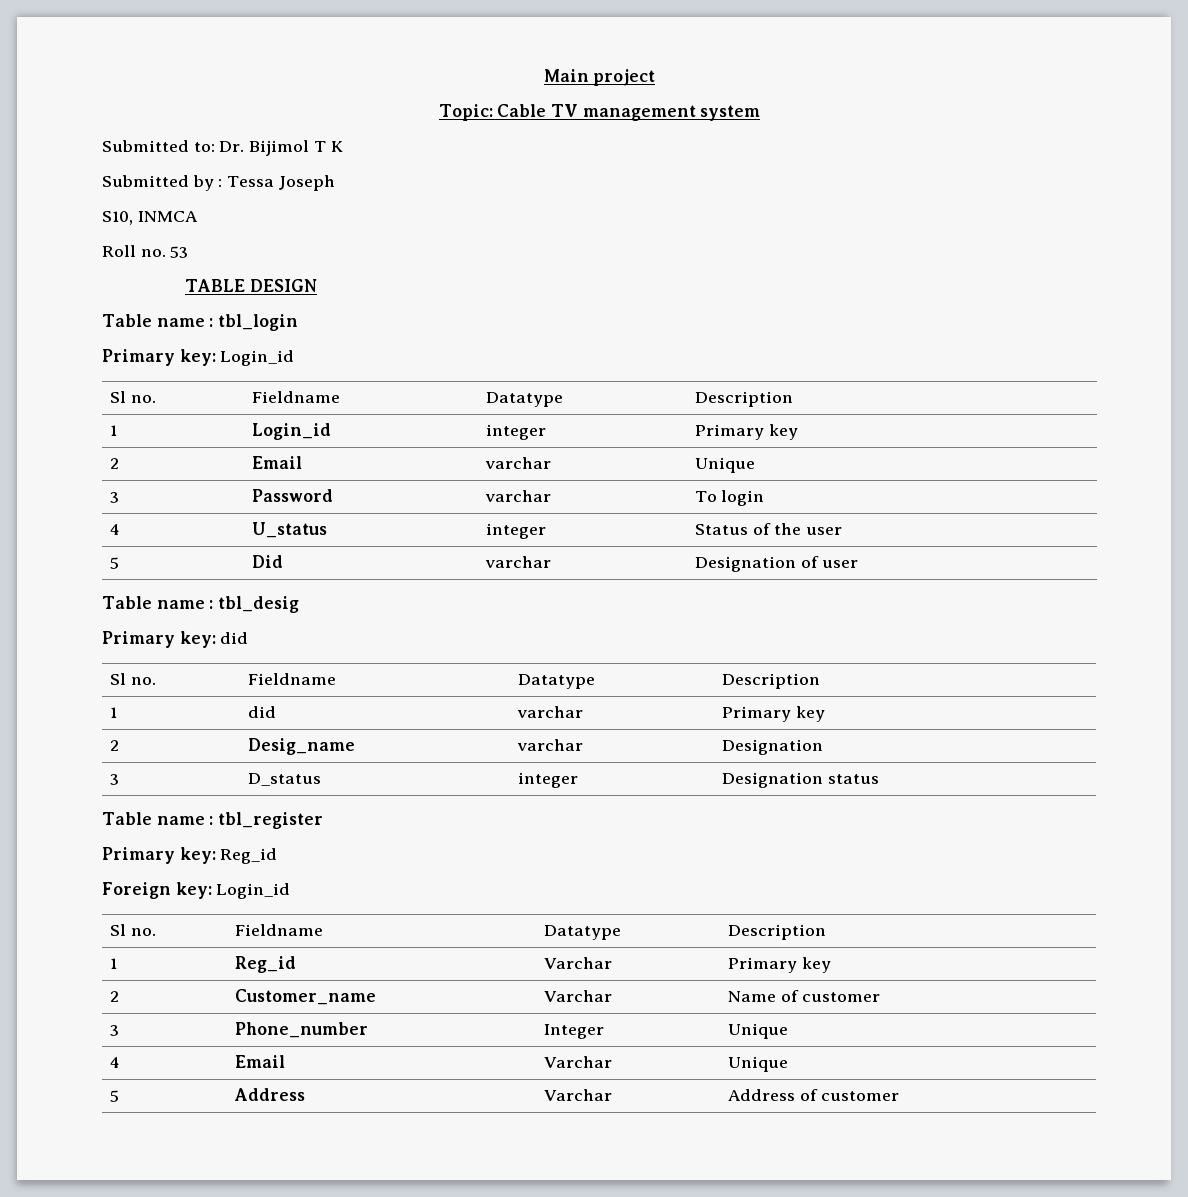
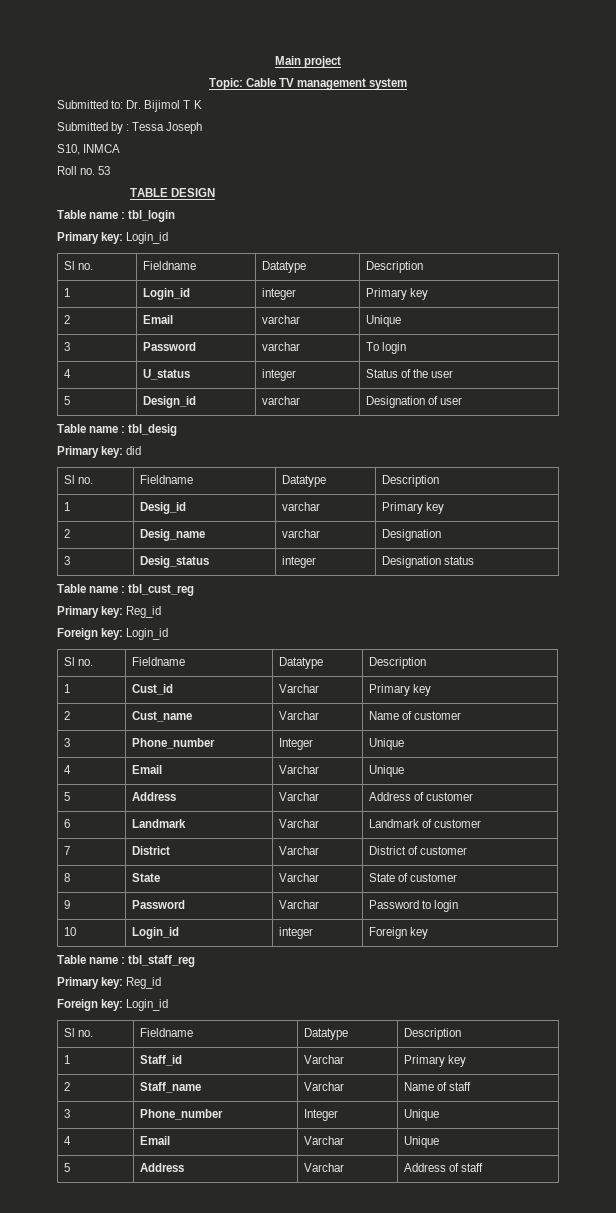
- 5 | Did | varchar | Designation of user
+ 5 | Design_id | varchar | Designation of user
- 1 | did | varchar | Primary key
+ 1 | Desig_id | varchar | Primary key
- 3 | D_status | integer | Designation status
+ 3 | Desig_status | integer | Designation status
- Table name : tbl_register
+ Table name : tbl_cust_reg
- 1 | Reg_id | Varchar | Primary key
- 2 | Customer_name | Varchar | Name of customer
+ 1 | Cust_id | Varchar | Primary key
+ 2 | Cust_name | Varchar | Name of customer
+ 6 | Landmark | Varchar | Landmark of customer
+ 7 | District | Varchar | District of customer
+ 8 | State | Varchar | State of customer
+ 9 | Password | Varchar | Password to login
+ 10 | Login_id | integer | Foreign key
+ Table name : tbl_staff_reg
+ Primary key: Reg_id
+ Foreign key: Login_id
+ Sl no. | Fieldname | Datatype | Description
+ 1 | Staff_id | Varchar | Primary key
+ 2 | Staff_name | Varchar | Name of staff
+ 3 | Phone_number | Integer | Unique
+ 4 | Email | Varchar | Unique
+ 5 | Address | Varchar | Address of staff

